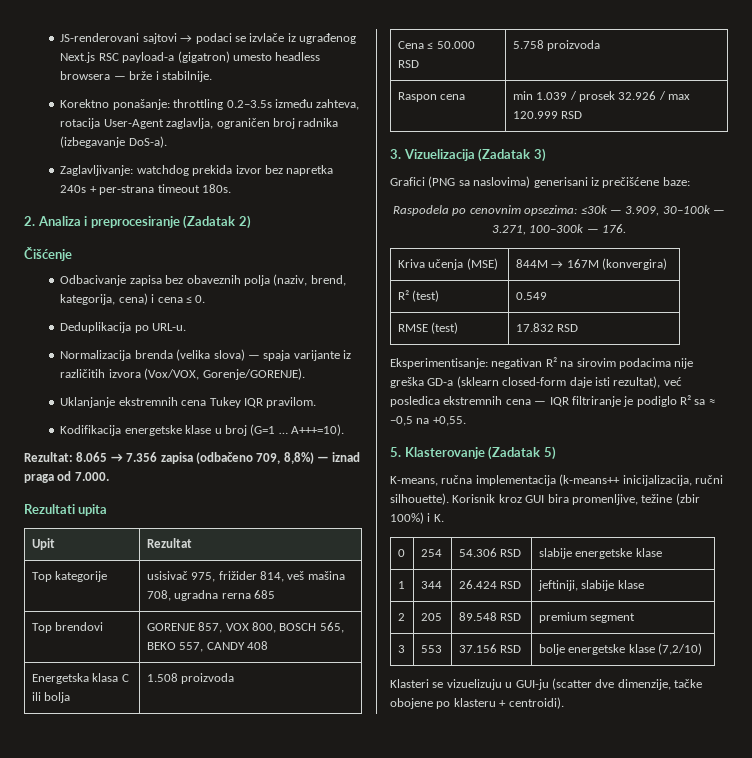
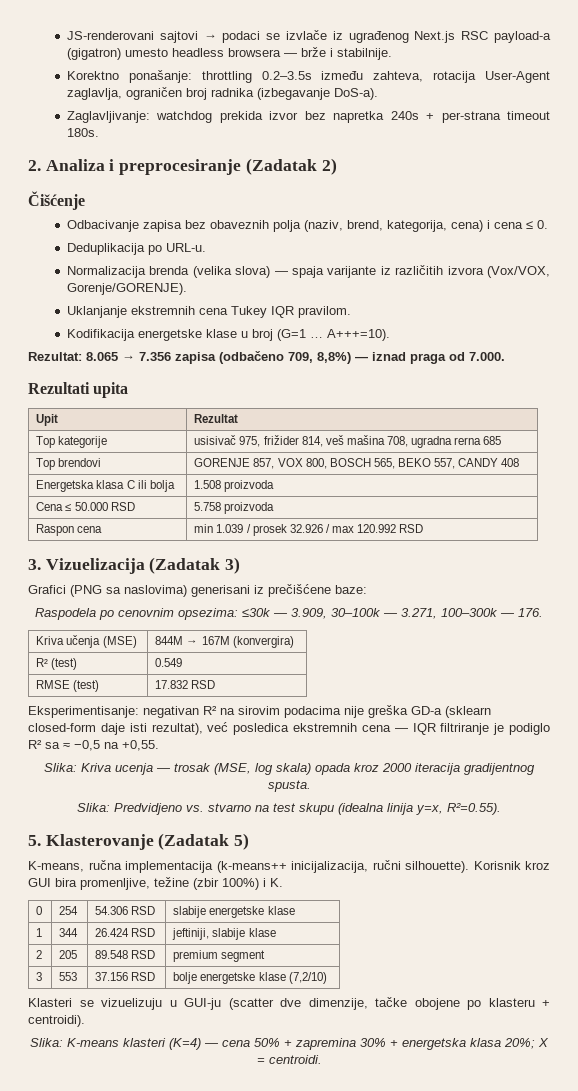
- Raspon cena | min 1.039 / prosek 32.926 / max 120.999 RSD
+ Raspon cena | min 1.039 / prosek 32.926 / max 120.992 RSD
+ Slika: Kriva ucenja — trosak (MSE, log skala) opada kroz 2000 iteracija gradijentnog spusta.
+ Slika: Predvidjeno vs. stvarno na test skupu (idealna linija y=x, R²=0.55).
+ Slika: K-means klasteri (K=4) — cena 50% + zapremina 30% + energetska klasa 20%; X = centroidi.

